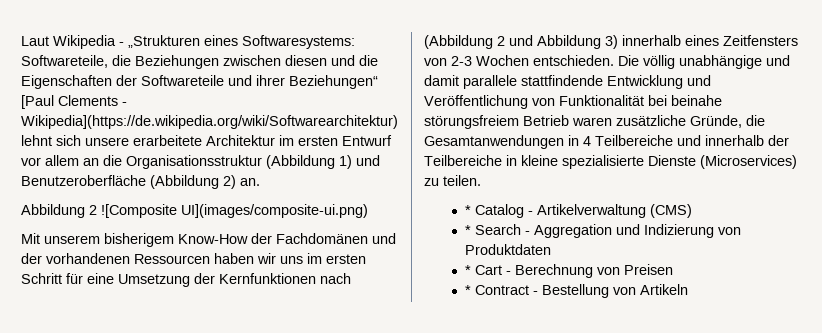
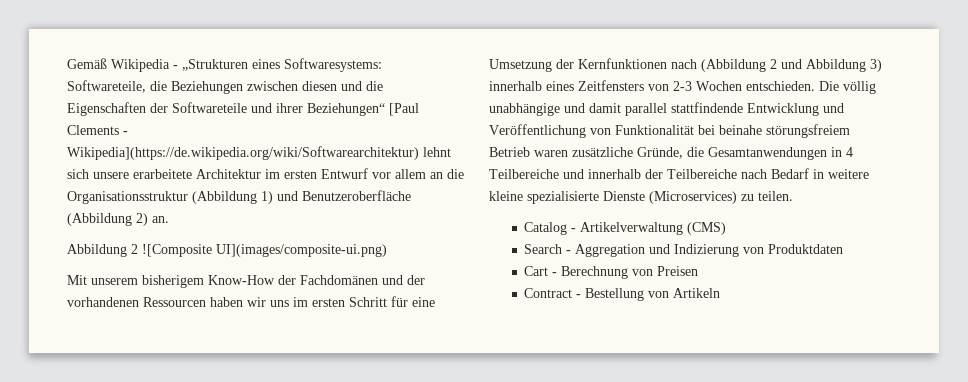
- Laut Wikipedia - „Strukturen eines Softwaresystems: Softwareteile, die Beziehungen zwischen diesen und die Eigenschaften der Softwareteile und ihrer Beziehungen“ [Paul Clements - Wikipedia](https://de.wikipedia.org/wiki/Softwarearchitektur) lehnt sich unsere erarbeitete Architektur im ersten Entwurf vor allem an die Organisationsstruktur (Abbildung 1) und Benutzeroberfläche (Abbildung 2) an.
+ Gemäß Wikipedia - „Strukturen eines Softwaresystems: Softwareteile, die Beziehungen zwischen diesen und die Eigenschaften der Softwareteile und ihrer Beziehungen“ [Paul Clements - Wikipedia](https://de.wikipedia.org/wiki/Softwarearchitektur) lehnt sich unsere erarbeitete Architektur im ersten Entwurf vor allem an die Organisationsstruktur (Abbildung 1) und Benutzeroberfläche (Abbildung 2) an.
- Die völlig unabhängige und damit parallele stattfindende Entwicklung und Veröffentlichung von Funktionalität bei beinahe störungsfreiem Betrieb waren zusätzliche Gründe, die Gesamtanwendungen in 4 Teilbereiche und innerhalb der Teilbereiche in kleine spezialisierte Dienste (Microservices) zu teilen.
+ Die völlig unabhängige und damit parallel stattfindende Entwicklung und Veröffentlichung von Funktionalität bei beinahe störungsfreiem Betrieb waren zusätzliche Gründe, die Gesamtanwendungen in 4 Teilbereiche und innerhalb der Teilbereiche nach Bedarf in weitere kleine spezialisierte Dienste (Microservices) zu teilen.
- * Catalog - Artikelverwaltung (CMS)
+ Catalog - Artikelverwaltung (CMS)
- * Search - Aggregation und Indizierung von Produktdaten
+ Search - Aggregation und Indizierung von Produktdaten
- * Cart - Berechnung von Preisen
+ Cart - Berechnung von Preisen
- * Contract - Bestellung von Artikeln
+ Contract - Bestellung von Artikeln

